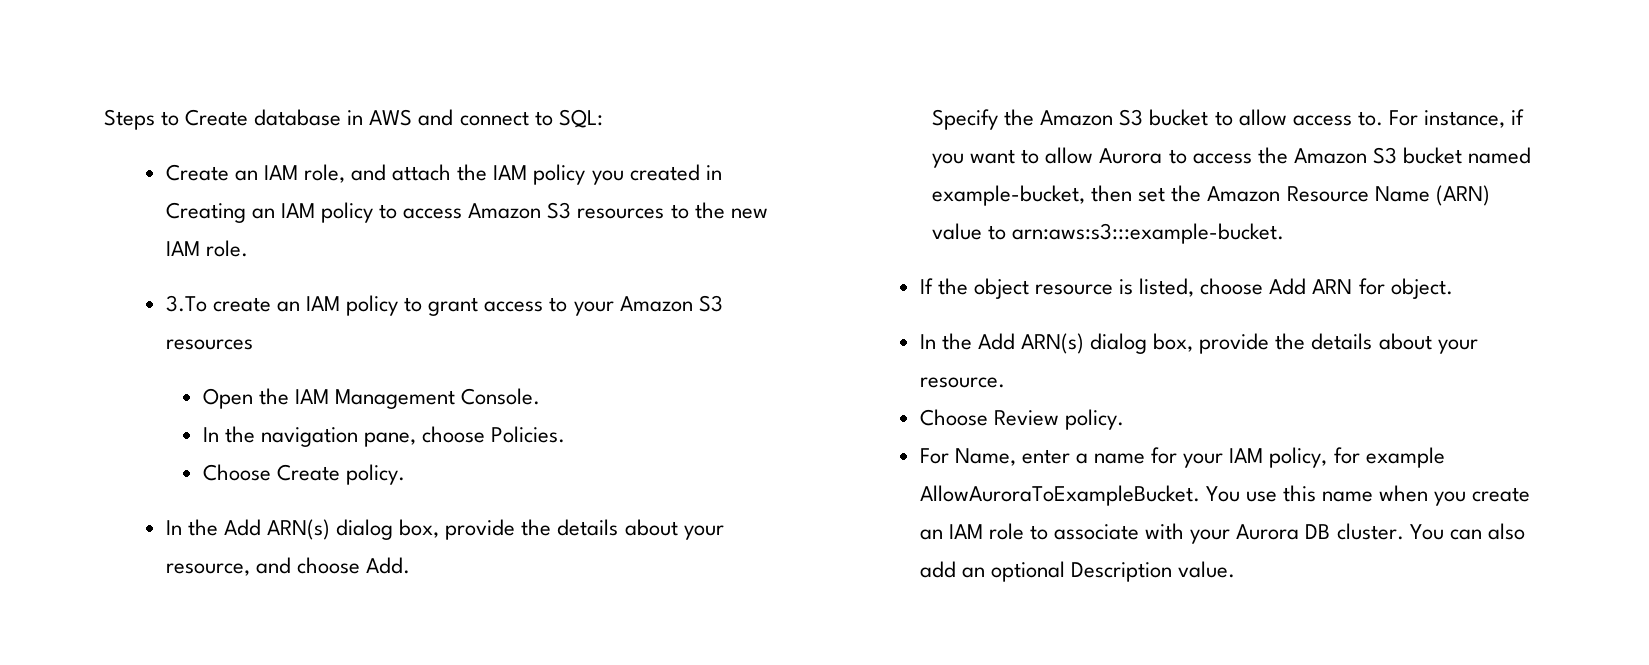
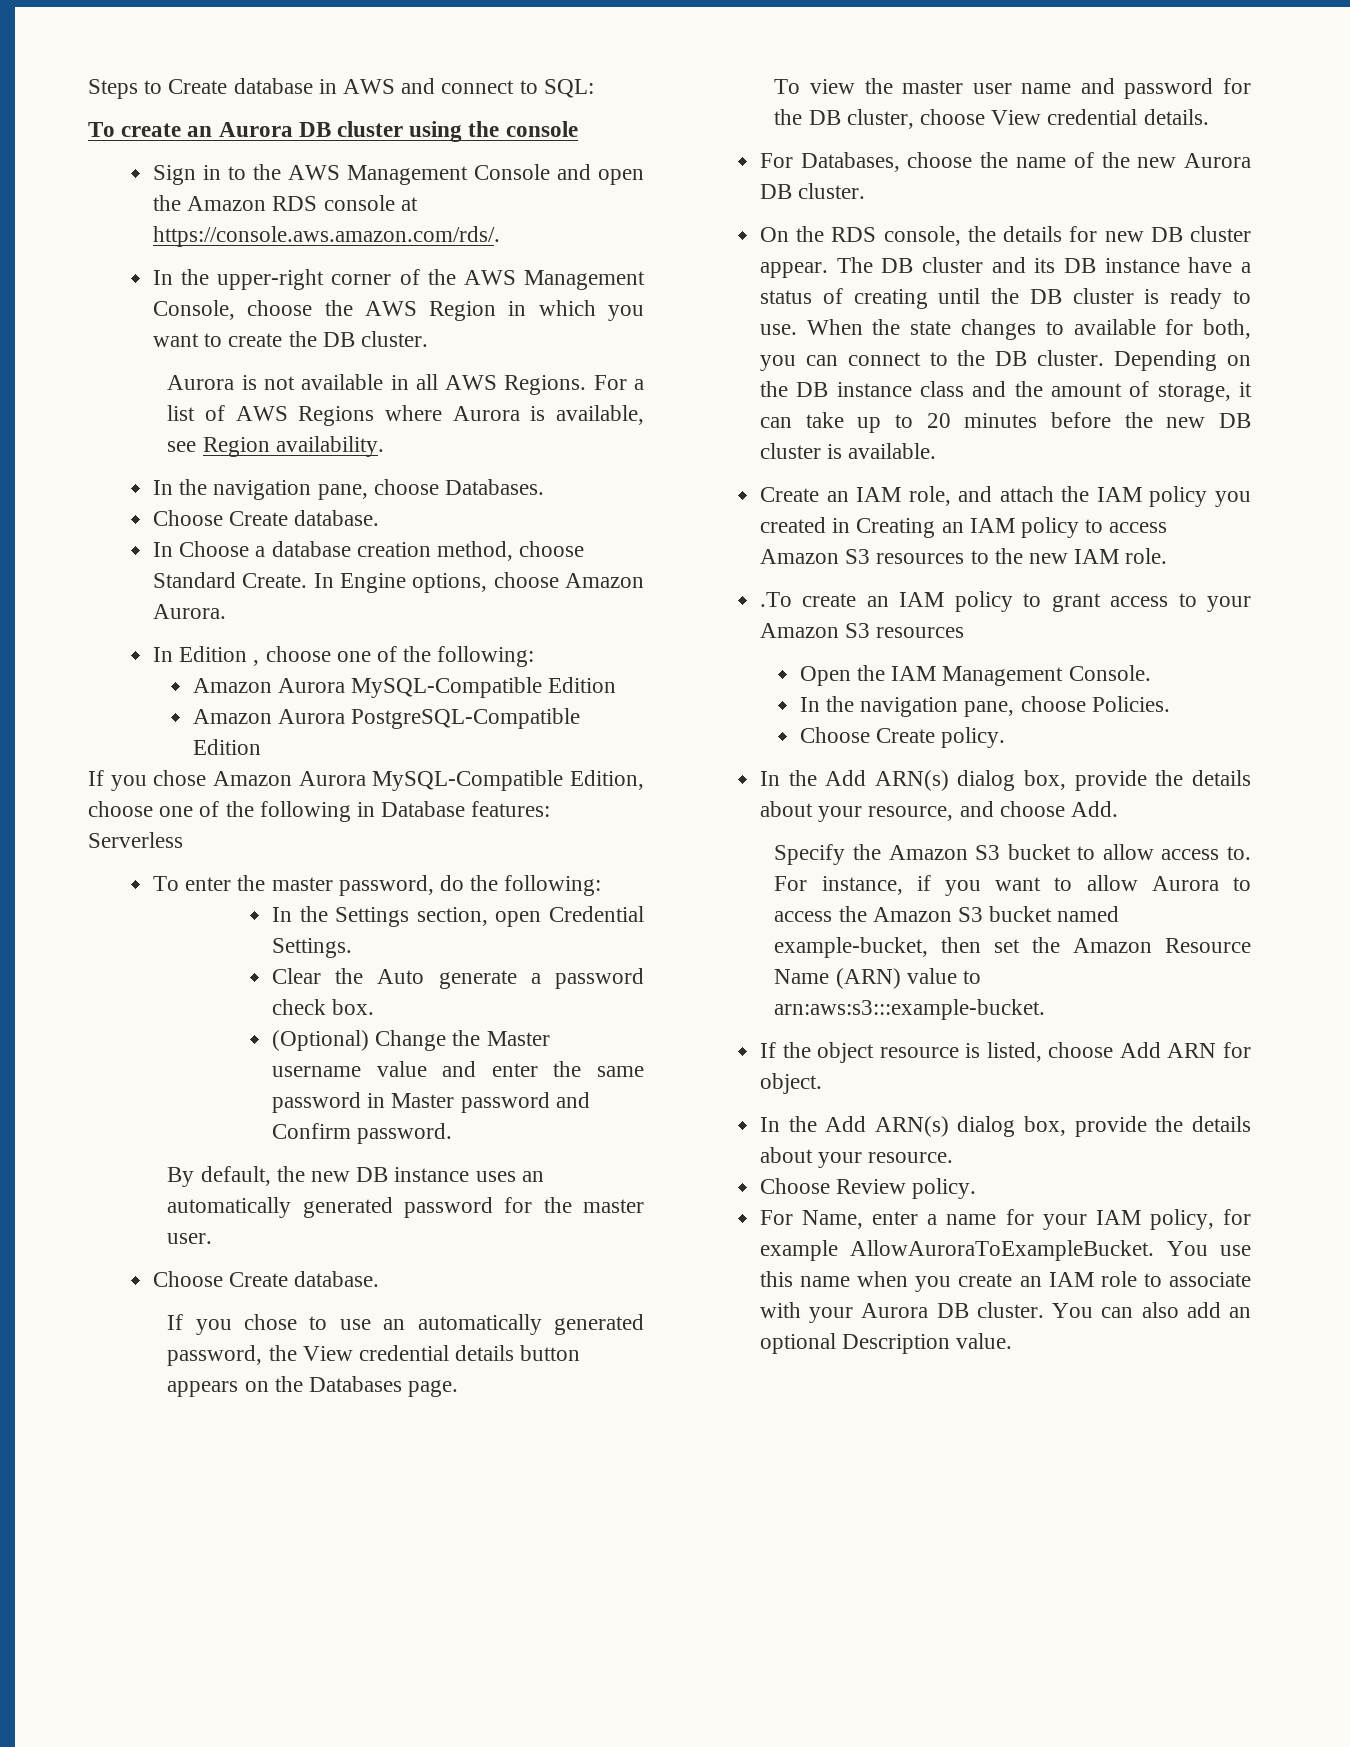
+ To create an Aurora DB cluster using the console
+ Sign in to the AWS Management Console and open the Amazon RDS console at https://console.aws.amazon.com/rds/.
+ In the upper-right corner of the AWS Management Console, choose the AWS Region in which you want to create the DB cluster.
+ Aurora is not available in all AWS Regions. For a list of AWS Regions where Aurora is available, see Region availability.
+ In the navigation pane, choose Databases.
+ Choose Create database.
+ In Choose a database creation method, choose Standard Create. In Engine options, choose Amazon Aurora.
+ In Edition , choose one of the following:
+ Amazon Aurora MySQL-Compatible Edition
+ Amazon Aurora PostgreSQL-Compatible Edition
+ If you chose Amazon Aurora MySQL-Compatible Edition, choose one of the following in Database features: Serverless
+ To enter the master password, do the following:
+ In the Settings section, open Credential Settings.
+ Clear the Auto generate a password check box.
+ (Optional) Change the Master username value and enter the same password in Master password and Confirm password.
+ By default, the new DB instance uses an automatically generated password for the master user.
+ Choose Create database.
+ If you chose to use an automatically generated password, the View credential details button appears on the Databases page.
+ To view the master user name and password for the DB cluster, choose View credential details.
+ For Databases, choose the name of the new Aurora DB cluster.
+ On the RDS console, the details for new DB cluster appear. The DB cluster and its DB instance have a status of creating until the DB cluster is ready to use. When the state changes to available for both, you can connect to the DB cluster. Depending on the DB instance class and the amount of storage, it can take up to 20 minutes before the new DB cluster is available.
- 3.To create an IAM policy to grant access to your Amazon S3 resources
+ .To create an IAM policy to grant access to your Amazon S3 resources

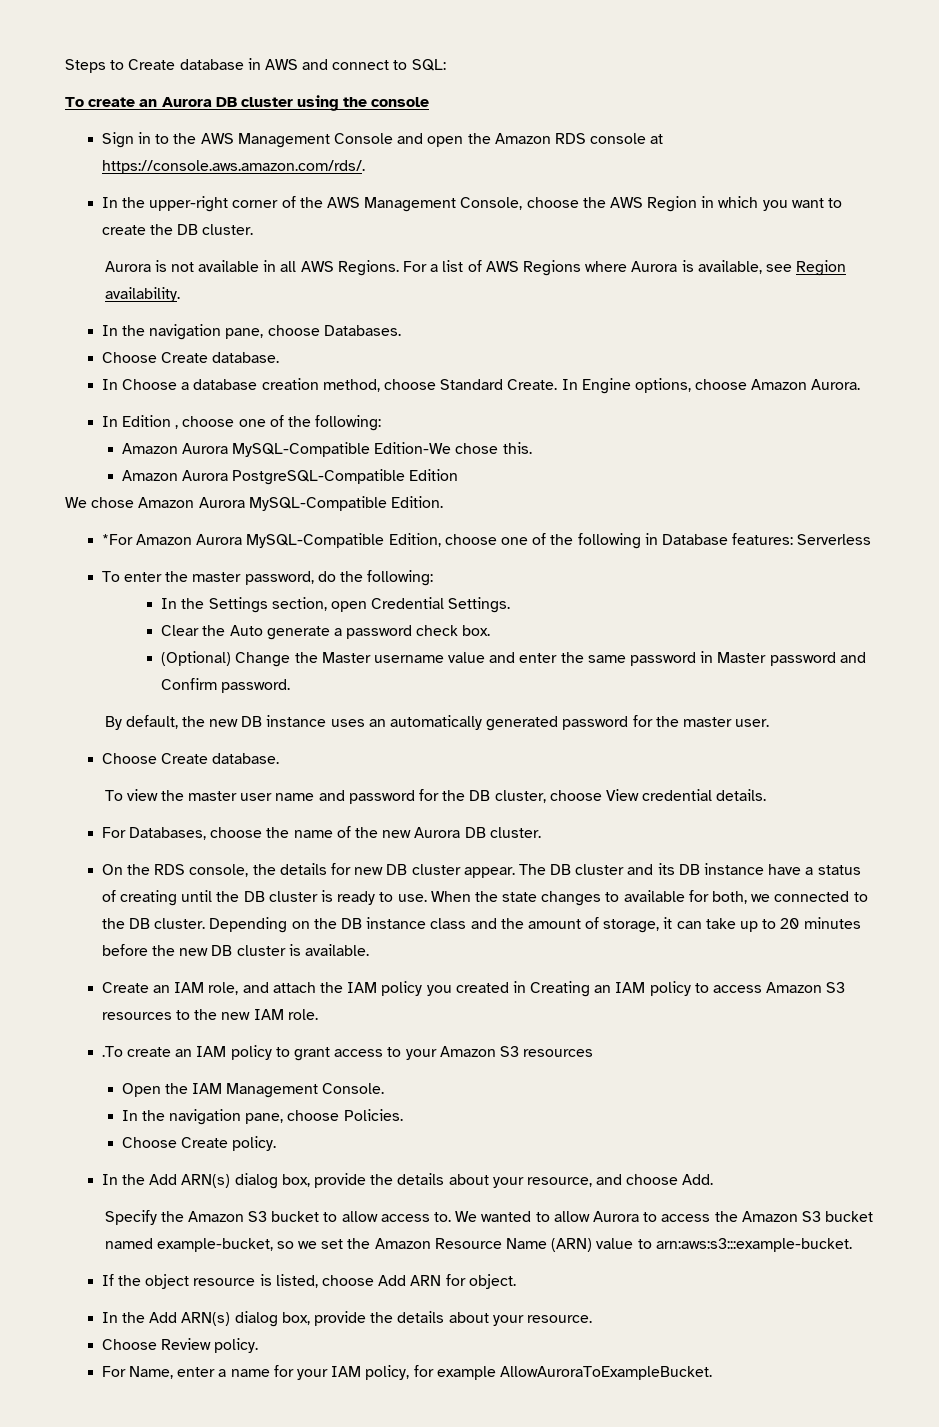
- Amazon Aurora MySQL-Compatible Edition
+ Amazon Aurora MySQL-Compatible Edition-We chose this.
- If you chose Amazon Aurora MySQL-Compatible Edition, choose one of the following in Database features: Serverless
+ We chose Amazon Aurora MySQL-Compatible Edition.
+ *For Amazon Aurora MySQL-Compatible Edition, choose one of the following in Database features: Serverless
- If you chose to use an automatically generated password, the View credential details button appears on the Databases page.
- When the state changes to available for both, you can connect to the DB cluster.
+ When the state changes to available for both, we connected to the DB cluster.
- For instance, if you want to allow Aurora to access the Amazon S3 bucket named example-bucket, then set the Amazon Resource Name (ARN) value to arn:aws:s3:::example-bucket.
+ We wanted to allow Aurora to access the Amazon S3 bucket named example-bucket, so we set the Amazon Resource Name (ARN) value to arn:aws:s3:::example-bucket.
- You use this name when you create an IAM role to associate with your Aurora DB cluster. You can also add an optional Description value.

